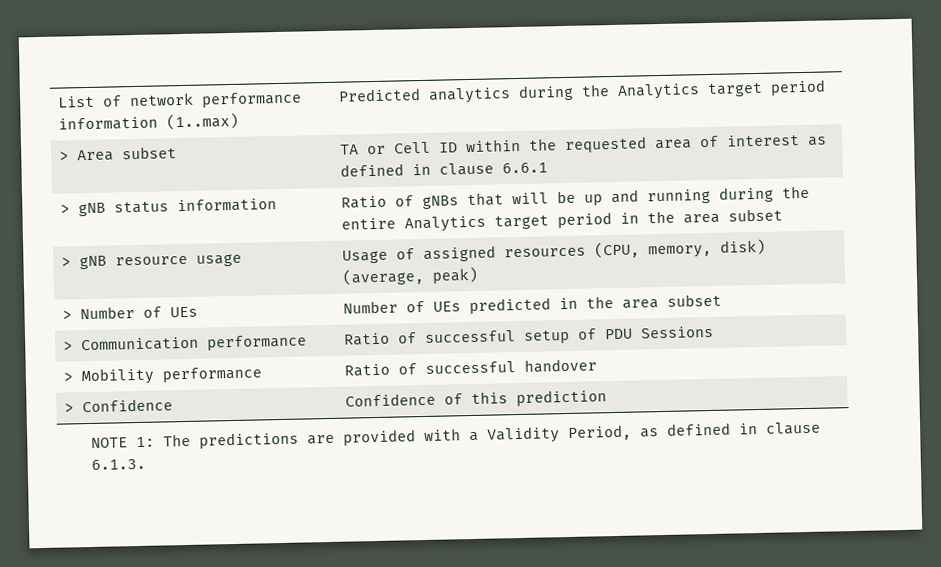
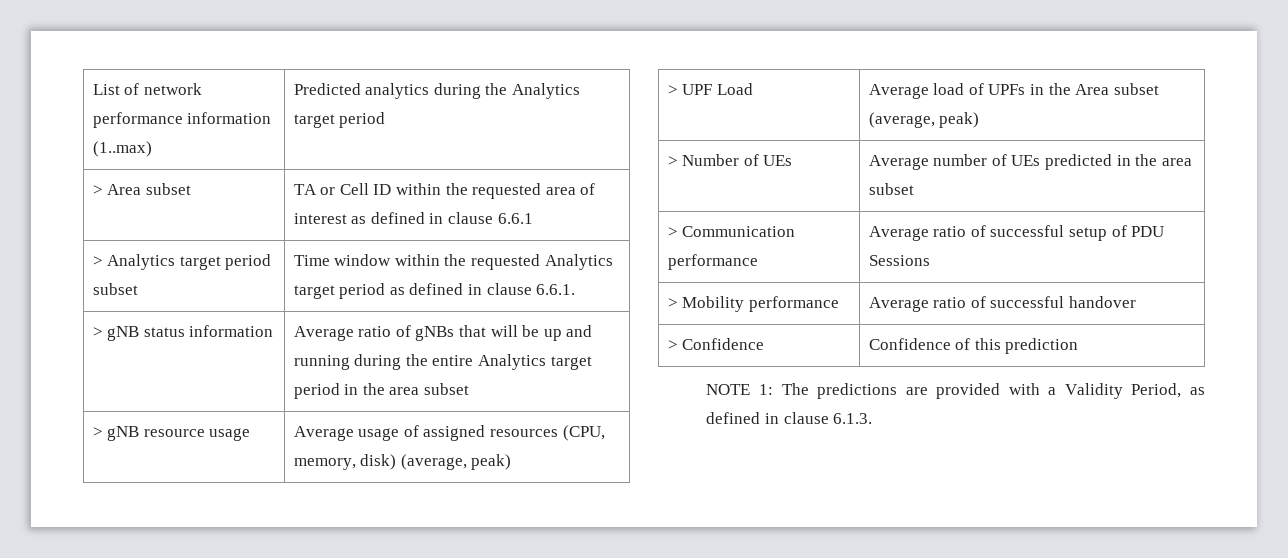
+ > Analytics target period subset | Time window within the requested Analytics target period as defined in clause 6.6.1.
- > gNB status information | Ratio of gNBs that will be up and running during the entire Analytics target period in the area subset
+ > gNB status information | Average ratio of gNBs that will be up and running during the entire Analytics target period in the area subset
- > gNB resource usage | Usage of assigned resources (CPU, memory, disk) (average, peak)
+ > gNB resource usage | Average usage of assigned resources (CPU, memory, disk) (average, peak)
+ > UPF Load | Average load of UPFs in the Area subset (average, peak)
- > Number of UEs | Number of UEs predicted in the area subset
+ > Number of UEs | Average number of UEs predicted in the area subset
- > Communication performance | Ratio of successful setup of PDU Sessions
+ > Communication performance | Average ratio of successful setup of PDU Sessions
- > Mobility performance | Ratio of successful handover
+ > Mobility performance | Average ratio of successful handover

